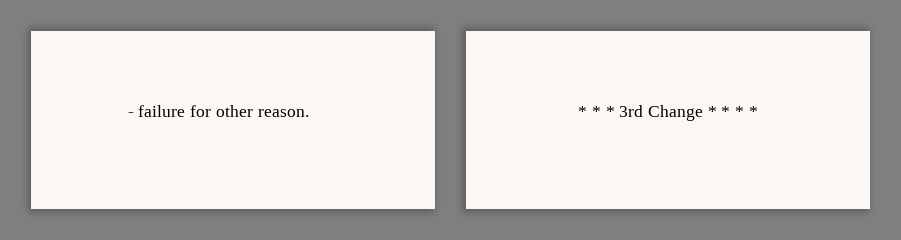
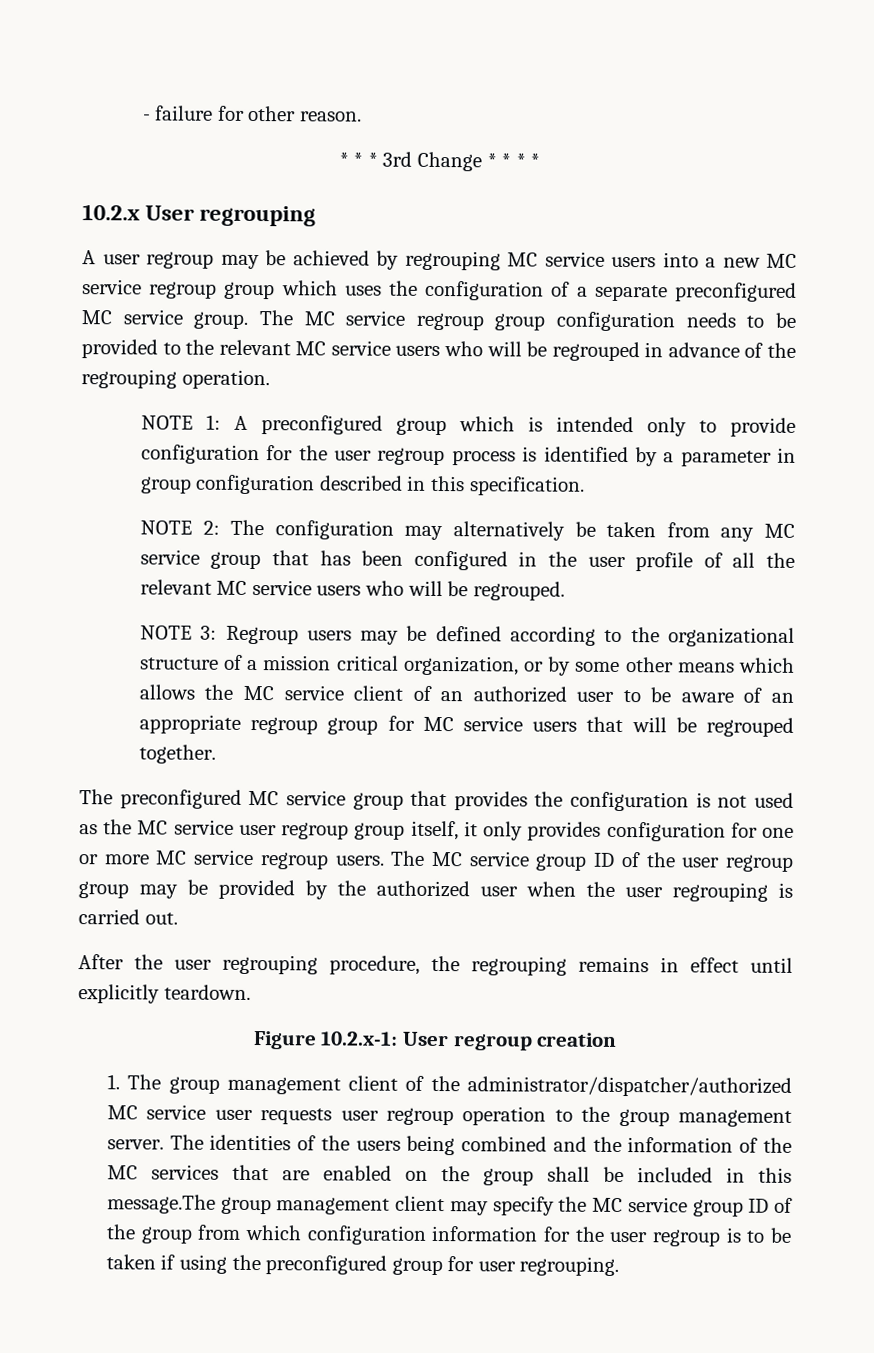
+ 10.2.x User regrouping
+ A user regroup may be achieved by regrouping MC service users into a new MC service regroup group which uses the configuration of a separate preconfigured MC service group. The MC service regroup group configuration needs to be provided to the relevant MC service users who will be regrouped in advance of the regrouping operation.
+ NOTE 1: A preconfigured group which is intended only to provide configuration for the user regroup process is identified by a parameter in group configuration described in this specification.
+ NOTE 2: The configuration may alternatively be taken from any MC service group that has been configured in the user profile of all the relevant MC service users who will be regrouped.
+ NOTE 3: Regroup users may be defined according to the organizational structure of a mission critical organization, or by some other means which allows the MC service client of an authorized user to be aware of an appropriate regroup group for MC service users that will be regrouped together.
+ The preconfigured MC service group that provides the configuration is not used as the MC service user regroup group itself, it only provides configuration for one or more MC service regroup users. The MC service group ID of the user regroup group may be provided by the authorized user when the user regrouping is carried out.
+ After the user regrouping procedure, the regrouping remains in effect until explicitly teardown.
+ Figure 10.2.x-1: User regroup creation
+ 1. The group management client of the administrator/dispatcher/authorized MC service user requests user regroup operation to the group management server. The identities of the users being combined and the information of the MC services that are enabled on the group shall be included in this message.The group management client may specify the MC service group ID of the group from which configuration information for the user regroup is to be taken if using the preconfigured group for user regrouping.

